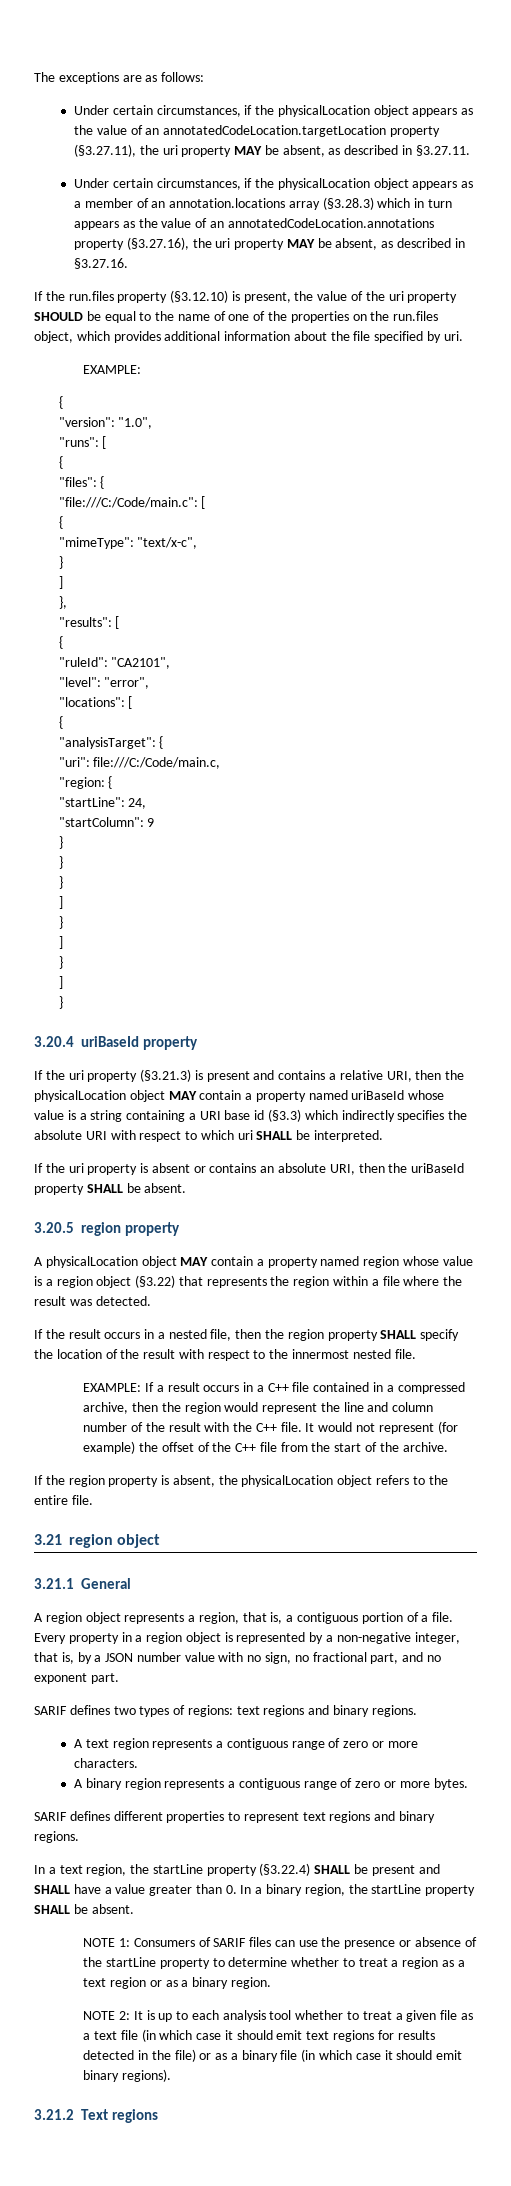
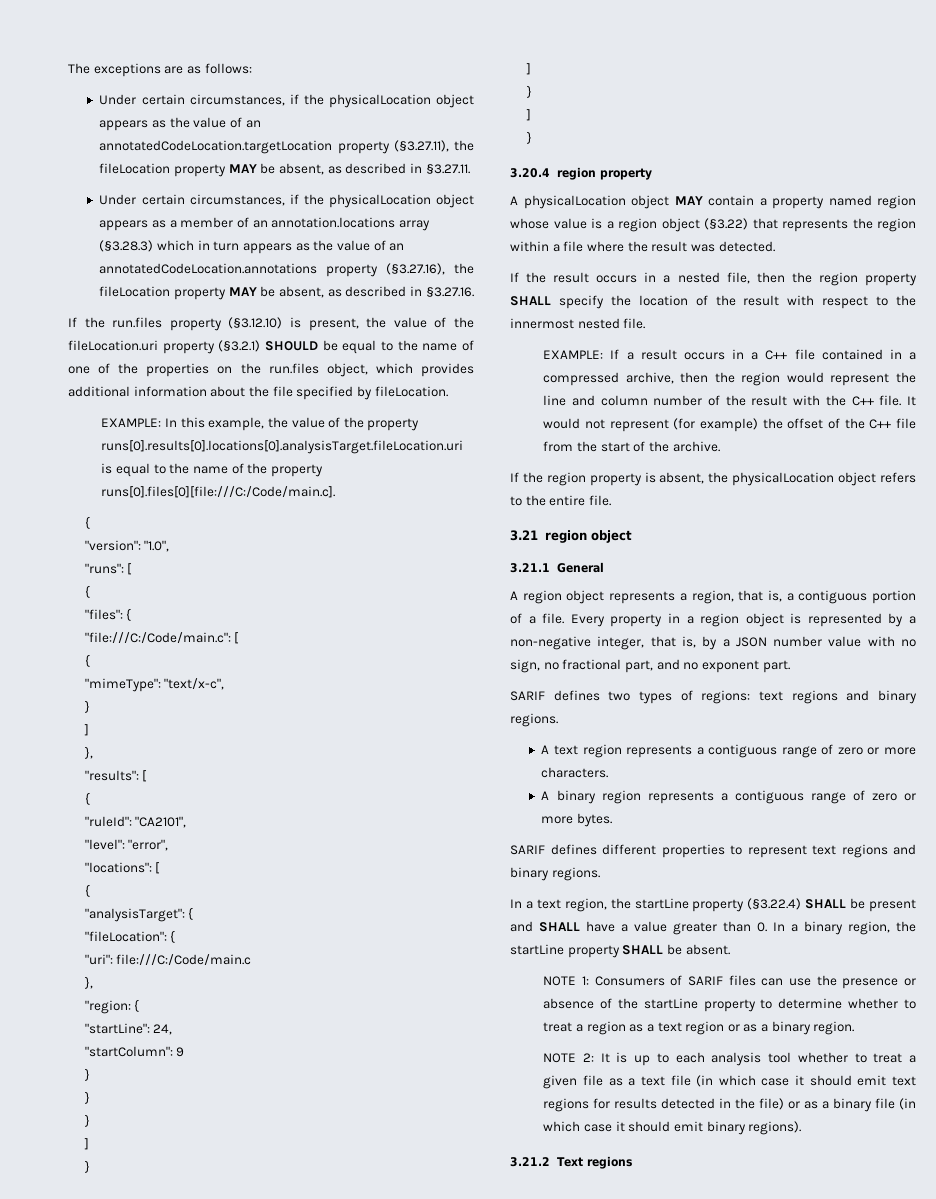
- Under certain circumstances, if the physicalLocation object appears as the value of an annotatedCodeLocation.targetLocation property (§3.27.11), the uri property MAY be absent, as described in §3.27.11.
+ Under certain circumstances, if the physicalLocation object appears as the value of an annotatedCodeLocation.targetLocation property (§3.27.11), the fileLocation property MAY be absent, as described in §3.27.11.
- Under certain circumstances, if the physicalLocation object appears as a member of an annotation.locations array (§3.28.3) which in turn appears as the value of an annotatedCodeLocation.annotations property (§3.27.16), the uri property MAY be absent, as described in §3.27.16.
+ Under certain circumstances, if the physicalLocation object appears as a member of an annotation.locations array (§3.28.3) which in turn appears as the value of an annotatedCodeLocation.annotations property (§3.27.16), the fileLocation property MAY be absent, as described in §3.27.16.
- If the run.files property (§3.12.10) is present, the value of the uri property SHOULD be equal to the name of one of the properties on the run.files object, which provides additional information about the file specified by uri.
- EXAMPLE:
+ If the run.files property (§3.12.10) is present, the value of the fileLocation.uri property (§3.2.1) SHOULD be equal to the name of one of the properties on the run.files object, which provides additional information about the file specified by fileLocation.
+ EXAMPLE: In this example, the value of the property runs[0].results[0].locations[0].analysisTarget.fileLocation.uri is equal to the name of the property runs[0].files[0][file:///C:/Code/main.c].
+ "fileLocation": {
- "uri": file:///C:/Code/main.c,
+ "uri": file:///C:/Code/main.c
+ },
- 3.20.4 uriBaseId property
- If the uri property (§3.21.3) is present and contains a relative URI, then the physicalLocation object MAY contain a property named uriBaseId whose value is a string containing a URI base id (§3.3) which indirectly specifies the absolute URI with respect to which uri SHALL be interpreted.
- If the uri property is absent or contains an absolute URI, then the uriBaseId property SHALL be absent.
- 3.20.5 region property
+ 3.20.4 region property

